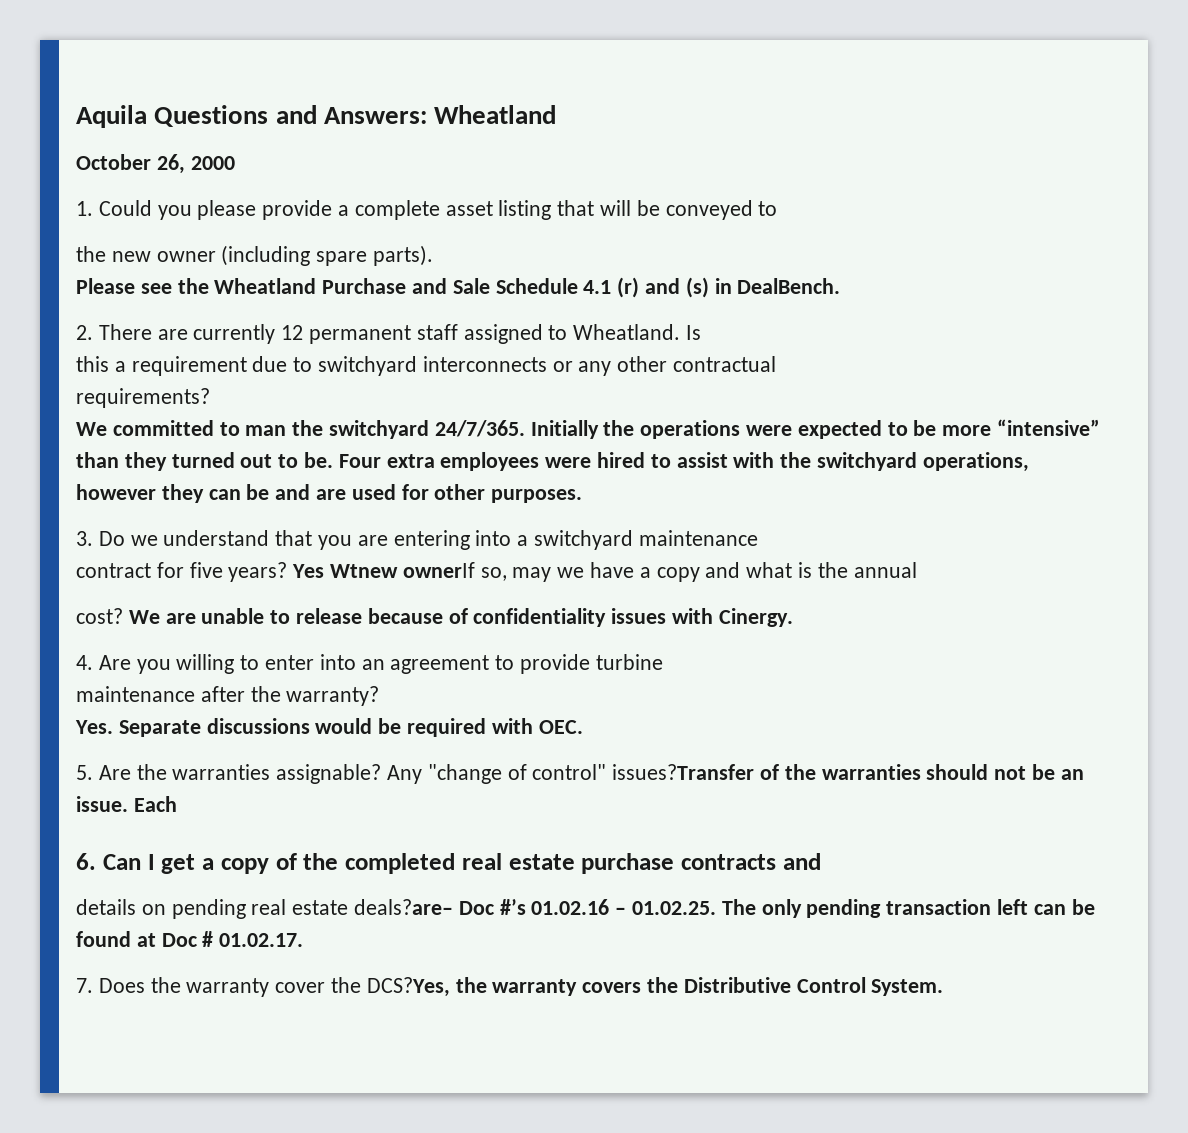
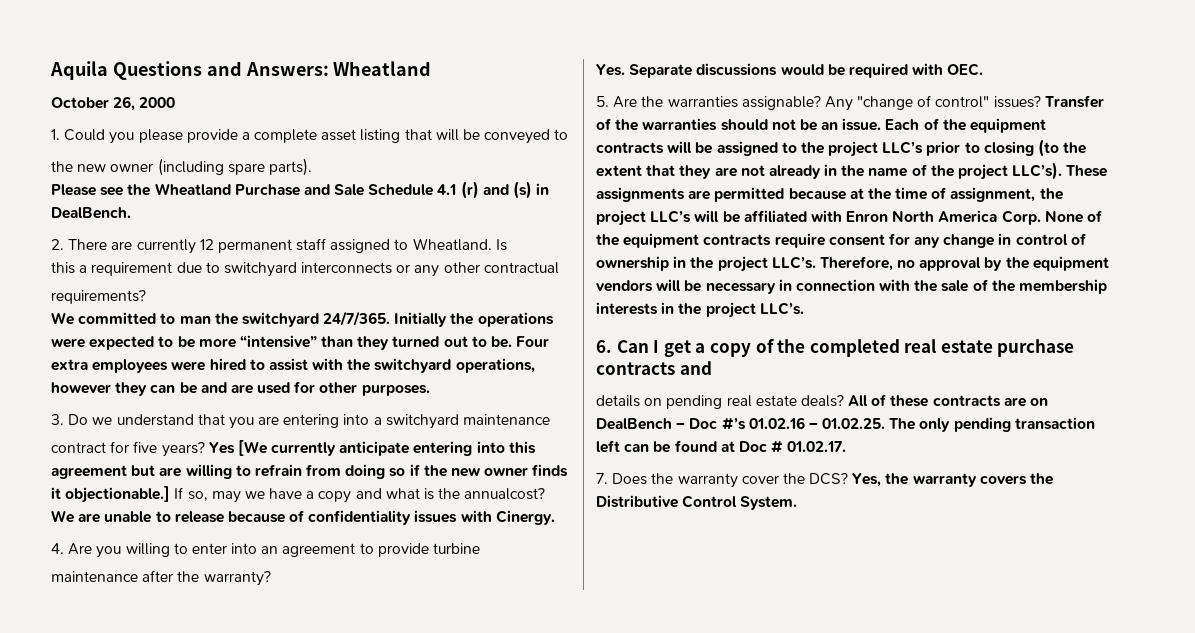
- Yes Wtnew ownerIf so, may we have a copy and what is the annual
- cost?
+ Yes [We currently anticipate entering into this agreement but are willing to refrain from doing so if the new owner finds it objectionable.] If so, may we have a copy and what is the annualcost?
- Any "change of control" issues?Transfer of the warranties should not be an issue.
+ Any "change of control" issues? Transfer of the warranties should not be an issue.
- Each
+ Each of the equipment contracts will be assigned to the project LLC’s prior to closing (to the extent that they are not already in the name of the project LLC’s). These assignments are permitted because at the time of assignment, the project LLC’s will be affiliated with Enron North America Corp. None of the equipment contracts require consent for any change in control of ownership in the project LLC’s. Therefore, no approval by the equipment vendors will be necessary in connection with the sale of the membership interests in the project LLC’s.
- details on pending real estate deals?are– Doc #’s 01.02.16 – 01.02.25. The only pending transaction left can be found at Doc # 01.02.17.
+ details on pending real estate deals? All of these contracts are on DealBench – Doc #’s 01.02.16 – 01.02.25. The only pending transaction left can be found at Doc # 01.02.17.
- 7. Does the warranty cover the DCS?Yes, the warranty covers the Distributive Control System.
+ 7. Does the warranty cover the DCS? Yes, the warranty covers the Distributive Control System.

